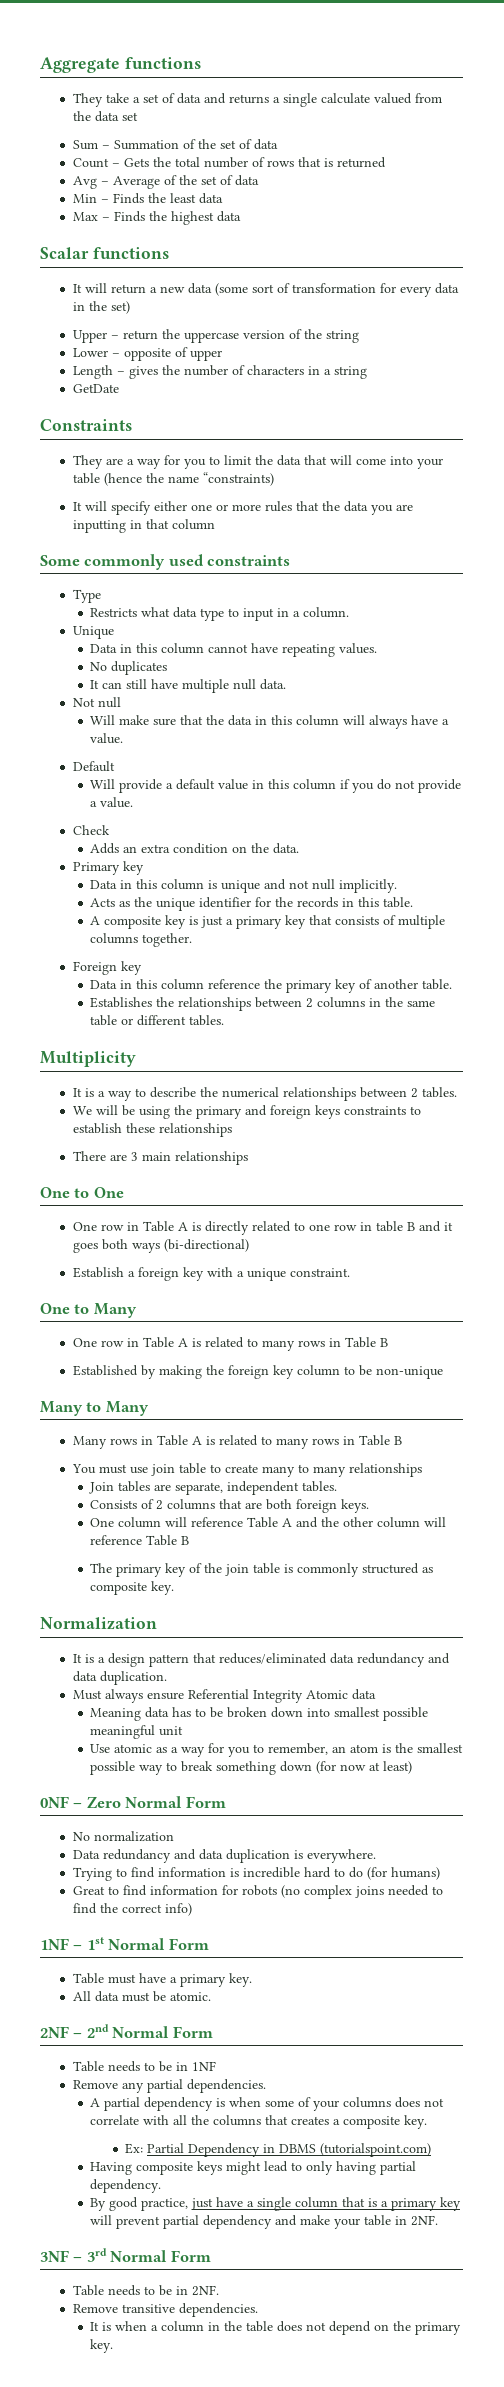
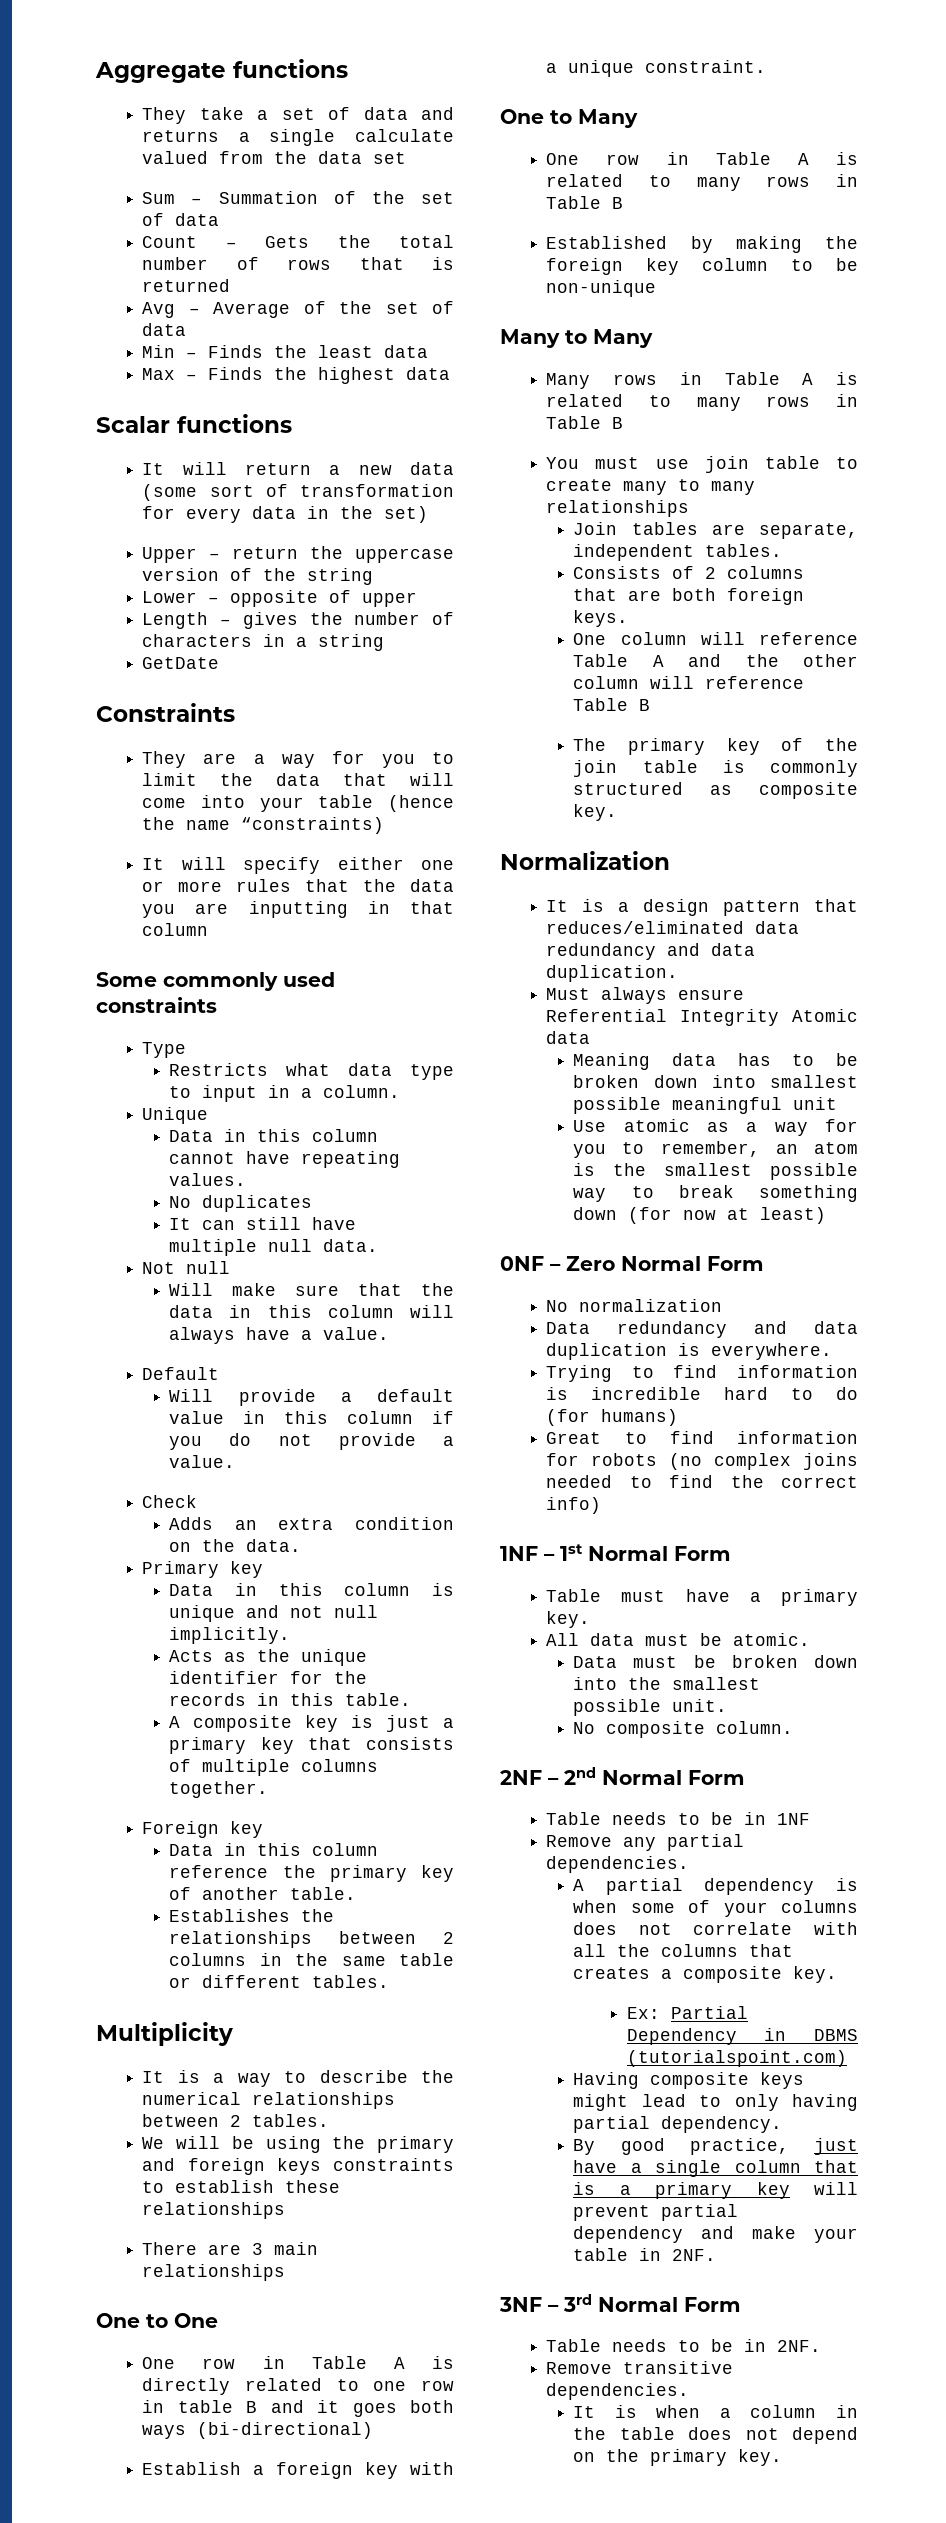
+ Data must be broken down into the smallest possible unit.
+ No composite column.

